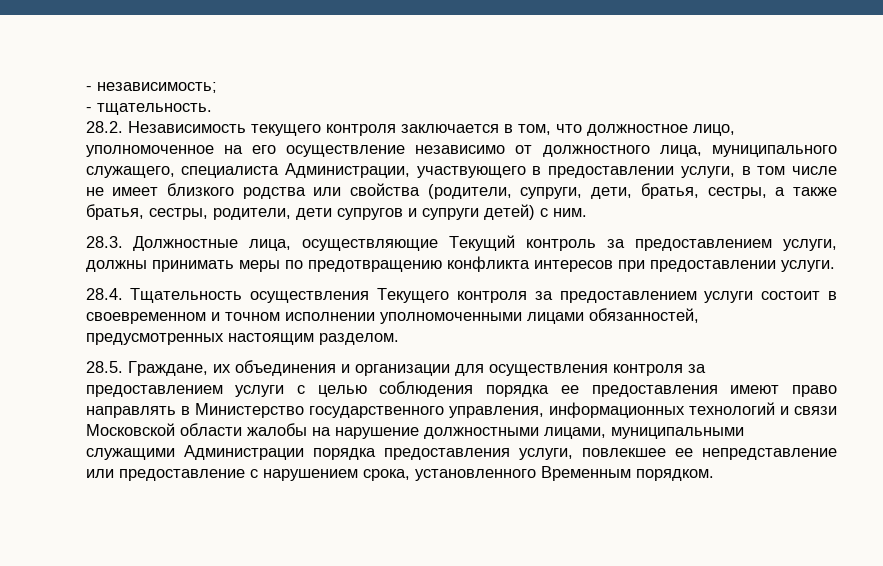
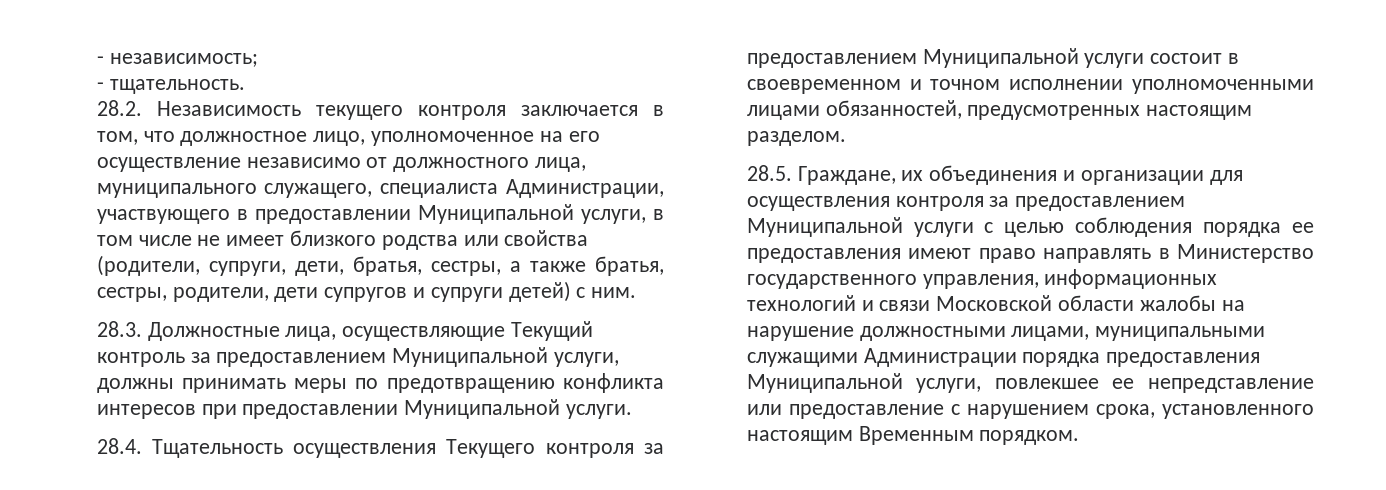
- 28.2. Независимость текущего контроля заключается в том, что должностное лицо, уполномоченное на его осуществление независимо от должностного лица, муниципального служащего, специалиста Администрации, участвующего в предоставлении услуги, в том числе не имеет близкого родства или свойства (родители, супруги, дети, братья, сестры, а также братья, сестры, родители, дети супругов и супруги детей) с ним.
+ 28.2. Независимость текущего контроля заключается в том, что должностное лицо, уполномоченное на его осуществление независимо от должностного лица, муниципального служащего, специалиста Администрации, участвующего в предоставлении Муниципальной услуги, в том числе не имеет близкого родства или свойства (родители, супруги, дети, братья, сестры, а также братья, сестры, родители, дети супругов и супруги детей) с ним.
- 28.3. Должностные лица, осуществляющие Текущий контроль за предоставлением услуги, должны принимать меры по предотвращению конфликта интересов при предоставлении услуги.
+ 28.3. Должностные лица, осуществляющие Текущий контроль за предоставлением Муниципальной услуги, должны принимать меры по предотвращению конфликта интересов при предоставлении Муниципальной услуги.
- 28.4. Тщательность осуществления Текущего контроля за предоставлением услуги состоит в своевременном и точном исполнении уполномоченными лицами обязанностей, предусмотренных настоящим разделом.
+ 28.4. Тщательность осуществления Текущего контроля за предоставлением Муниципальной услуги состоит в своевременном и точном исполнении уполномоченными лицами обязанностей, предусмотренных настоящим разделом.
- 28.5. Граждане, их объединения и организации для осуществления контроля за предоставлением услуги с целью соблюдения порядка ее предоставления имеют право направлять в Министерство государственного управления, информационных технологий и связи Московской области жалобы на нарушение должностными лицами, муниципальными служащими Администрации порядка предоставления услуги, повлекшее ее непредставление или предоставление с нарушением срока, установленного Временным порядком.
+ 28.5. Граждане, их объединения и организации для осуществления контроля за предоставлением Муниципальной услуги с целью соблюдения порядка ее предоставления имеют право направлять в Министерство государственного управления, информационных технологий и связи Московской области жалобы на нарушение должностными лицами, муниципальными служащими Администрации порядка предоставления Муниципальной услуги, повлекшее ее непредставление или предоставление с нарушением срока, установленного настоящим Временным порядком.

